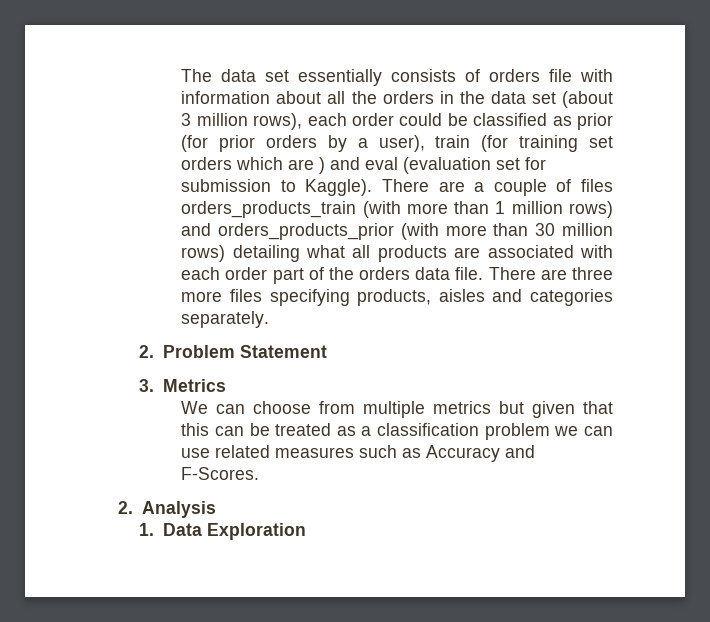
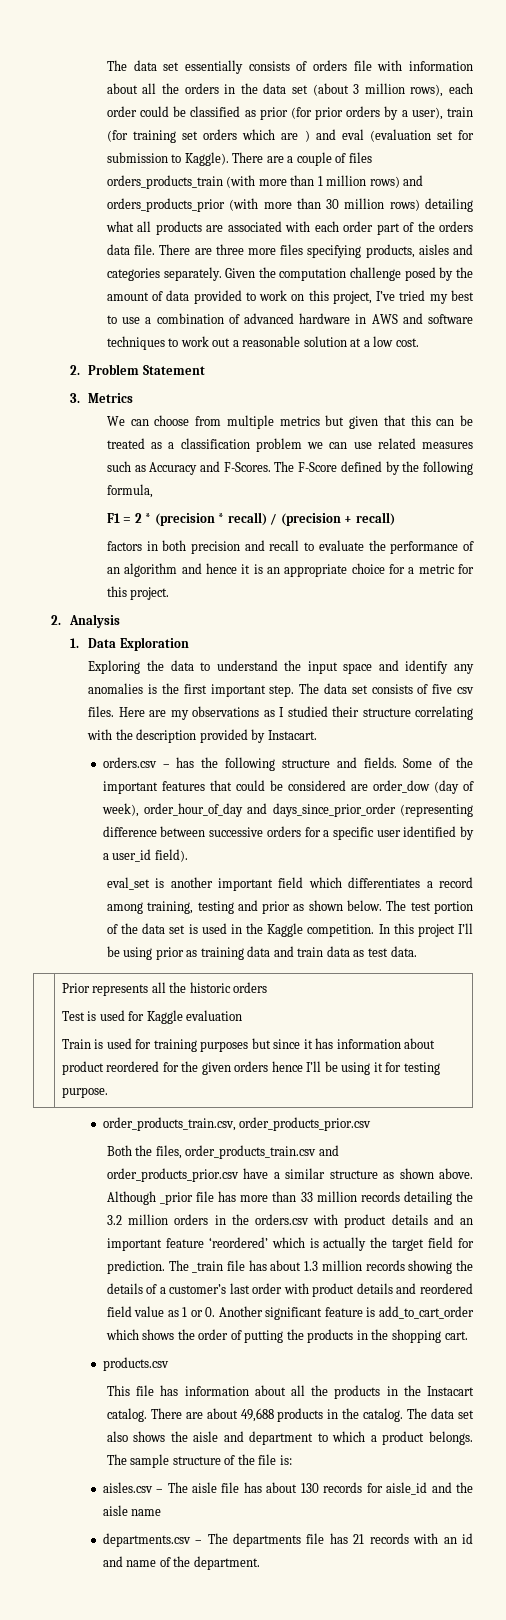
+ Given the computation challenge posed by the amount of data provided to work on this project, I’ve tried my best to use a combination of advanced hardware in AWS and software techniques to work out a reasonable solution at a low cost.
+ The F-Score defined by the following formula,
+ F1 = 2 * (precision * recall) / (precision + recall)
+ factors in both precision and recall to evaluate the performance of an algorithm and hence it is an appropriate choice for a metric for this project.
+ Exploring the data to understand the input space and identify any anomalies is the first important step. The data set consists of five csv files. Here are my observations as I studied their structure correlating with the description provided by Instacart.
+ orders.csv – has the following structure and fields. Some of the important features that could be considered are order_dow (day of week), order_hour_of_day and days_since_prior_order (representing difference between successive orders for a specific user identified by a user_id field).
+ eval_set is another important field which differentiates a record among training, testing and prior as shown below. The test portion of the data set is used in the Kaggle competition. In this project I’ll be using prior as training data and train data as test data.
+ | Prior represents all the historic orders
+ Test is used for Kaggle evaluation
+ Train is used for training purposes but since it has information about product reordered for the given orders hence I’ll be using it for testing purpose.
+ order_products_train.csv, order_products_prior.csv
+ Both the files, order_products_train.csv and order_products_prior.csv have a similar structure as shown above. Although _prior file has more than 33 million records detailing the 3.2 million orders in the orders.csv with product details and an important feature ‘reordered’ which is actually the target field for prediction. The _train file has about 1.3 million records showing the details of a customer’s last order with product details and reordered field value as 1 or 0. Another significant feature is add_to_cart_order which shows the order of putting the products in the shopping cart.
+ products.csv
+ This file has information about all the products in the Instacart catalog. There are about 49,688 products in the catalog. The data set also shows the aisle and department to which a product belongs. The sample structure of the file is:
+ aisles.csv – The aisle file has about 130 records for aisle_id and the aisle name
+ departments.csv – The departments file has 21 records with an id and name of the department.

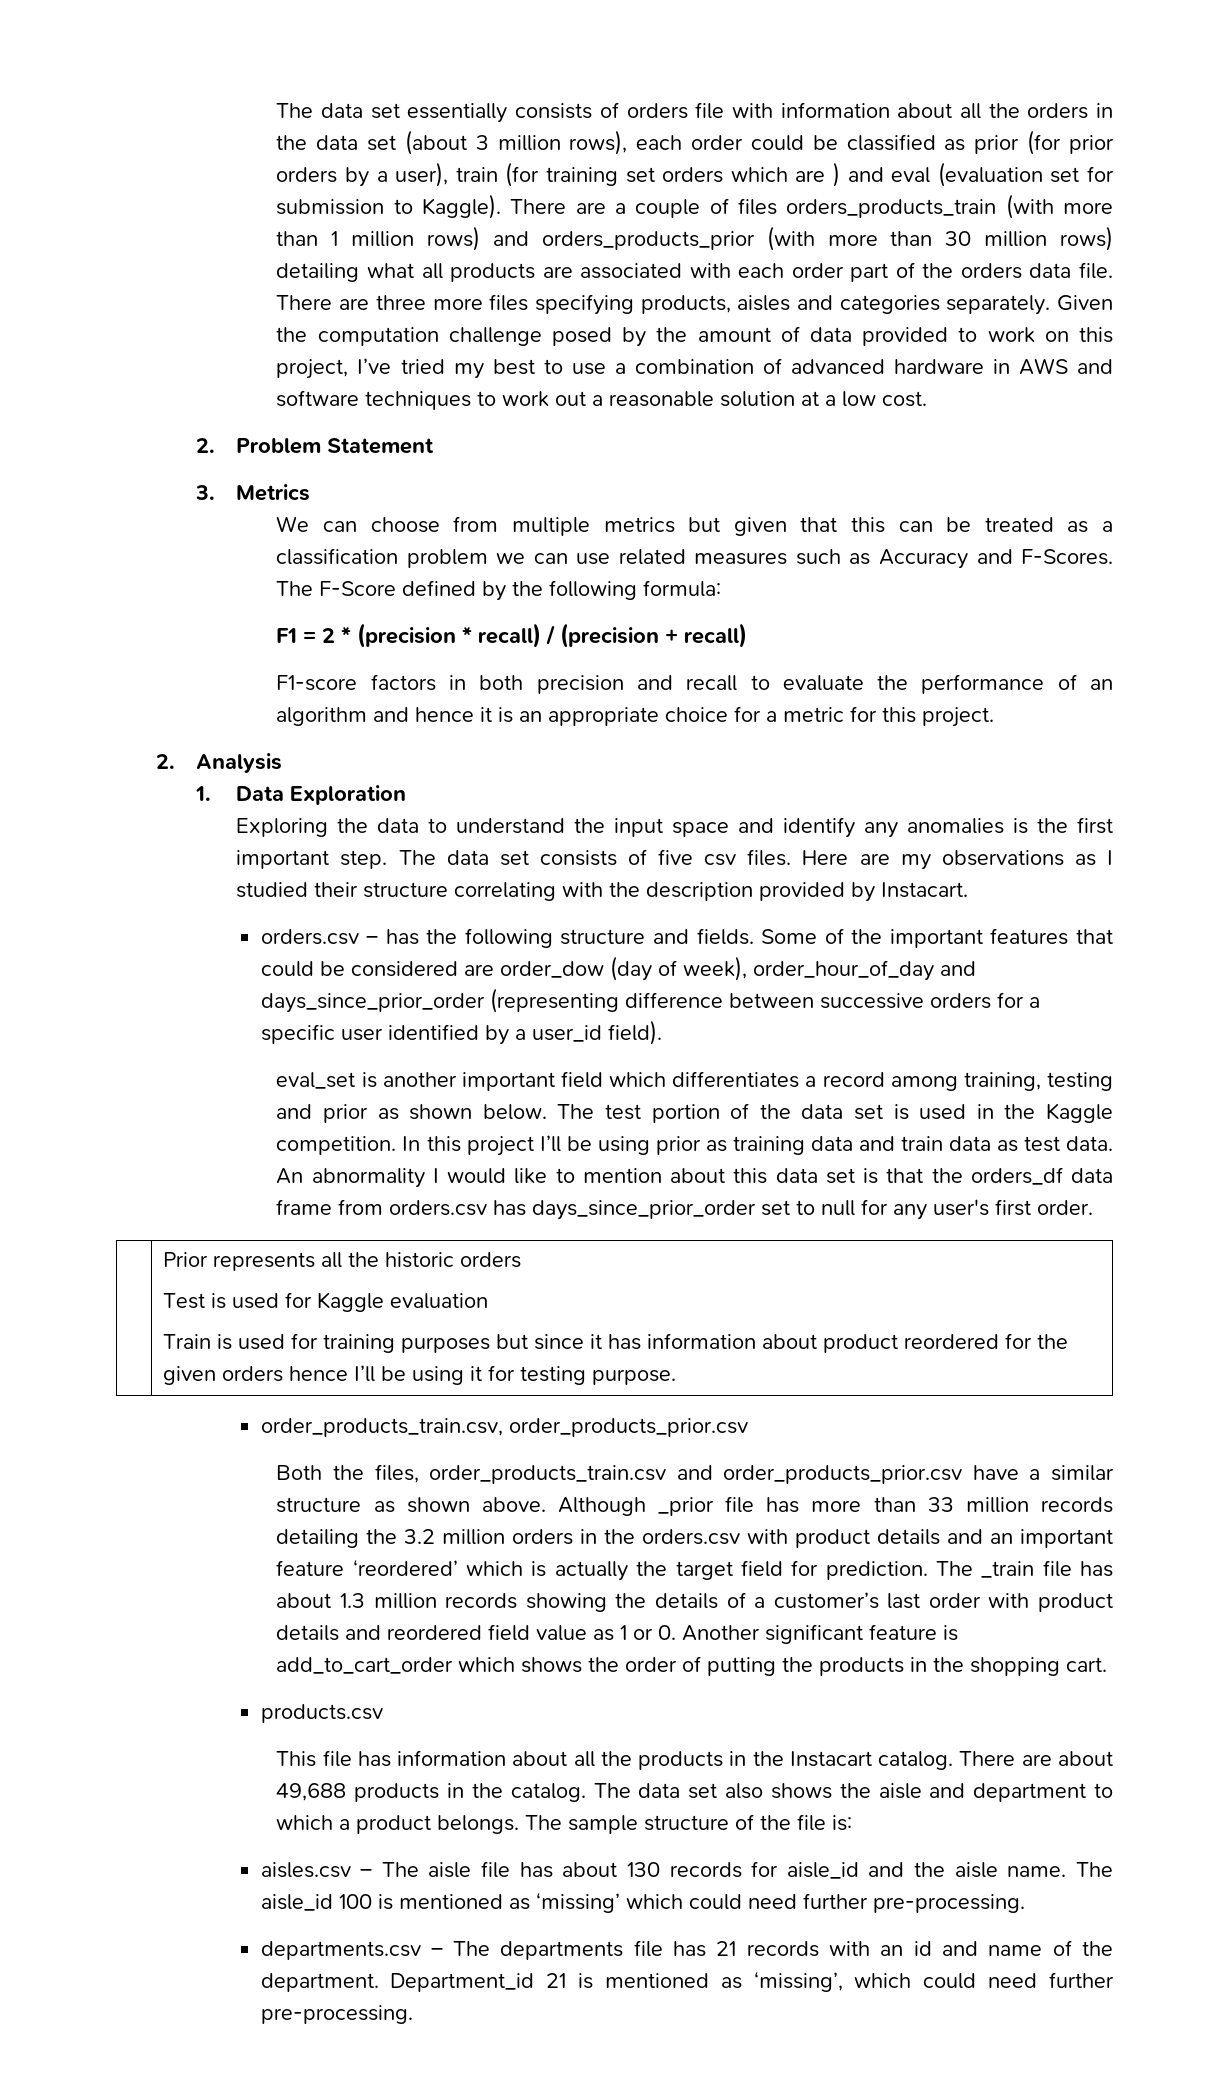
- The F-Score defined by the following formula,
+ The F-Score defined by the following formula:
- factors in both precision and recall to evaluate the performance of an algorithm and hence it is an appropriate choice for a metric for this project.
+ F1-score factors in both precision and recall to evaluate the performance of an algorithm and hence it is an appropriate choice for a metric for this project.
+ An abnormality I would like to mention about this data set is that the orders_df data frame from orders.csv has days_since_prior_order set to null for any user's first order.
- aisles.csv – The aisle file has about 130 records for aisle_id and the aisle name
+ aisles.csv – The aisle file has about 130 records for aisle_id and the aisle name. The aisle_id 100 is mentioned as ‘missing’ which could need further pre-processing.
+ Department_id 21 is mentioned as ‘missing’, which could need further pre-processing.

